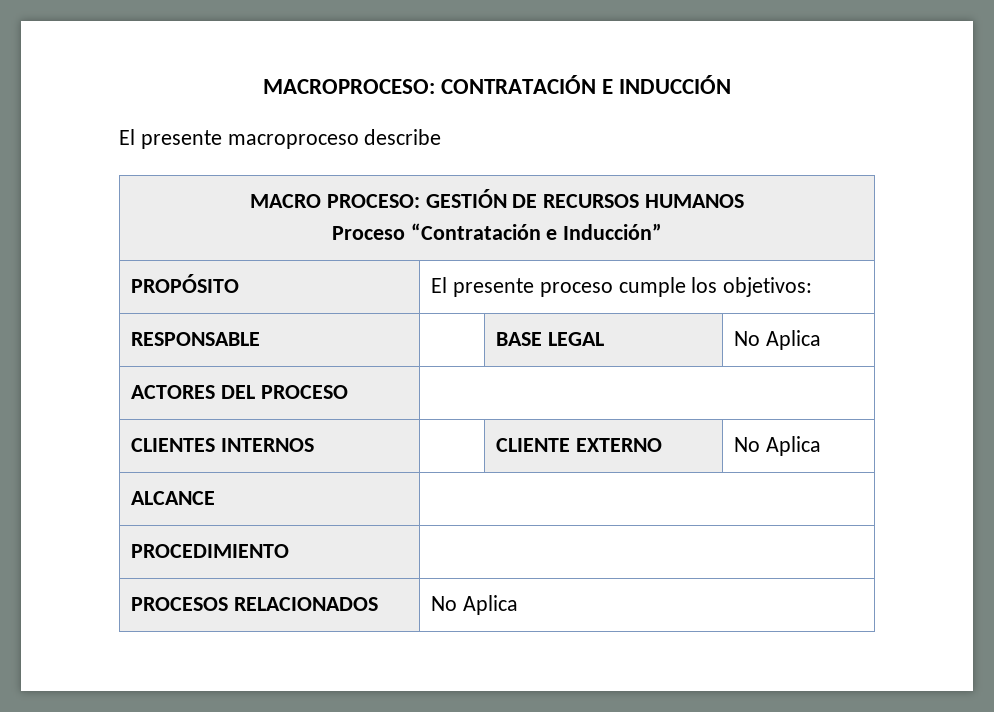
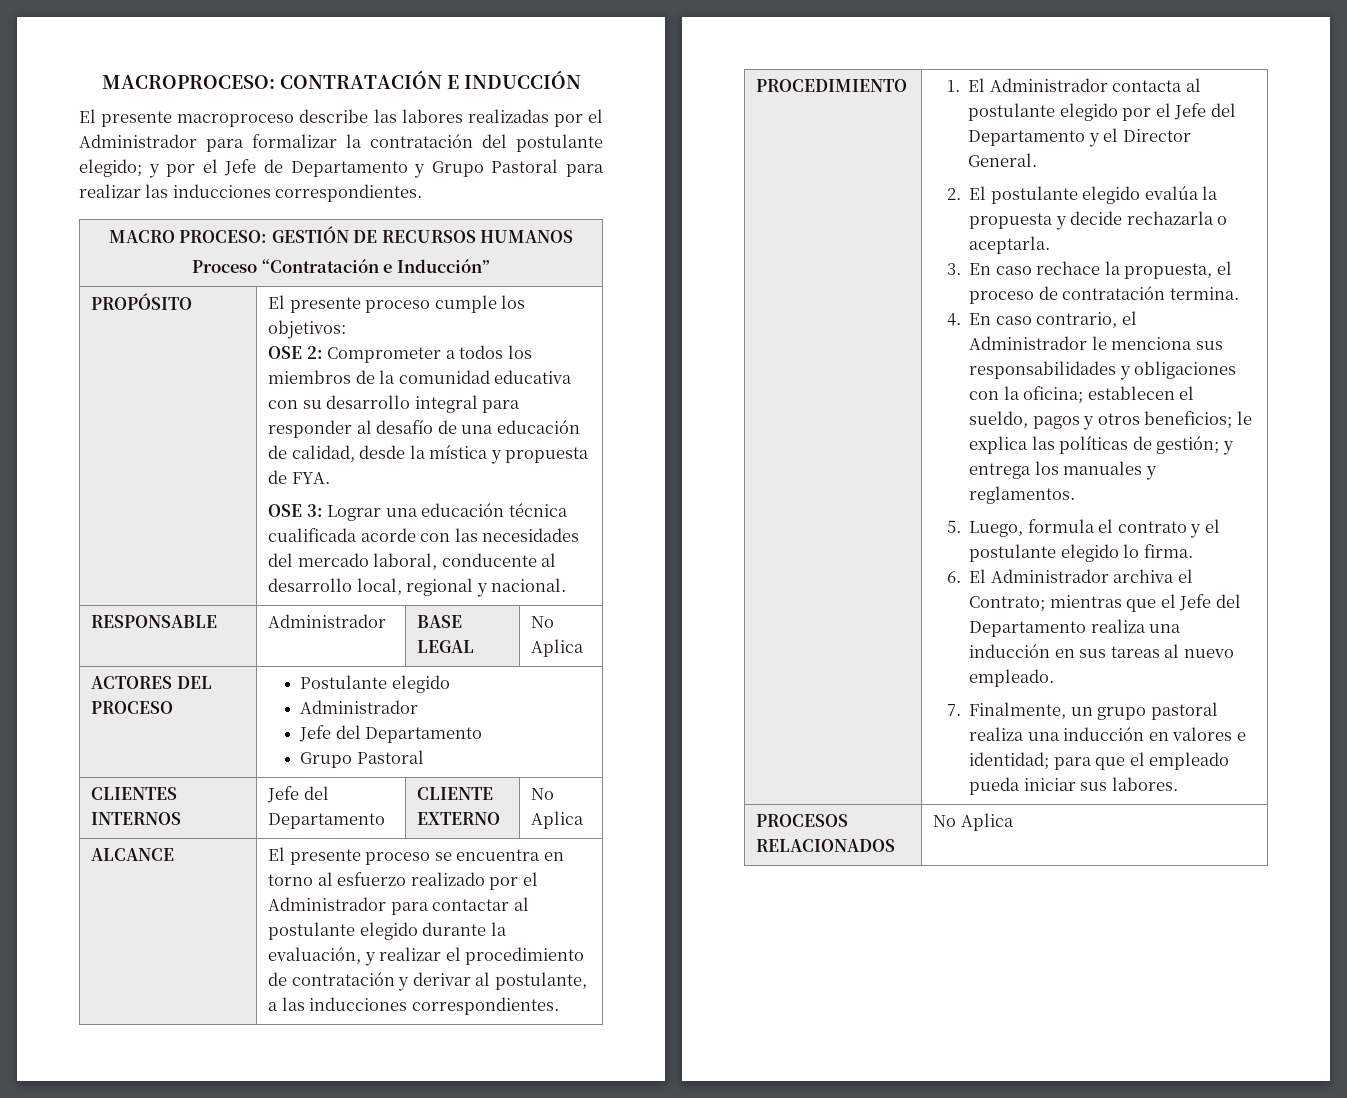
- El presente macroproceso describe
+ El presente macroproceso describe las labores realizadas por el Administrador para formalizar la contratación del postulante elegido; y por el Jefe de Departamento y Grupo Pastoral para realizar las inducciones correspondientes.
+ OSE 2: Comprometer a todos los miembros de la comunidad educativa con su desarrollo integral para responder al desafío de una educación de calidad, desde la mística y propuesta de FYA.
+ OSE 3: Lograr una educación técnica cualificada acorde con las necesidades del mercado laboral, conducente al desarrollo local, regional y nacional.
- RESPONSABLE | | BASE LEGAL | No Aplica
+ RESPONSABLE | Administrador | BASE LEGAL | No Aplica
- ACTORES DEL PROCESO |
+ ACTORES DEL PROCESO | Postulante elegido
+ Administrador
+ Jefe del Departamento
+ Grupo Pastoral
- CLIENTES INTERNOS | | CLIENTE EXTERNO | No Aplica
+ CLIENTES INTERNOS | Jefe del Departamento | CLIENTE EXTERNO | No Aplica
- ALCANCE |
- PROCEDIMIENTO |
+ ALCANCE | El presente proceso se encuentra en torno al esfuerzo realizado por el Administrador para contactar al postulante elegido durante la evaluación, y realizar el procedimiento de contratación y derivar al postulante, a las inducciones correspondientes.
+ PROCEDIMIENTO | 1. El Administrador contacta al postulante elegido por el Jefe del Departamento y el Director General.
+ 2. El postulante elegido evalúa la propuesta y decide rechazarla o aceptarla.
+ 3. En caso rechace la propuesta, el proceso de contratación termina.
+ 4. En caso contrario, el Administrador le menciona sus responsabilidades y obligaciones con la oficina; establecen el sueldo, pagos y otros beneficios; le explica las políticas de gestión; y entrega los manuales y reglamentos.
+ 5. Luego, formula el contrato y el postulante elegido lo firma.
+ 6. El Administrador archiva el Contrato; mientras que el Jefe del Departamento realiza una inducción en sus tareas al nuevo empleado.
+ 7. Finalmente, un grupo pastoral realiza una inducción en valores e identidad; para que el empleado pueda iniciar sus labores.

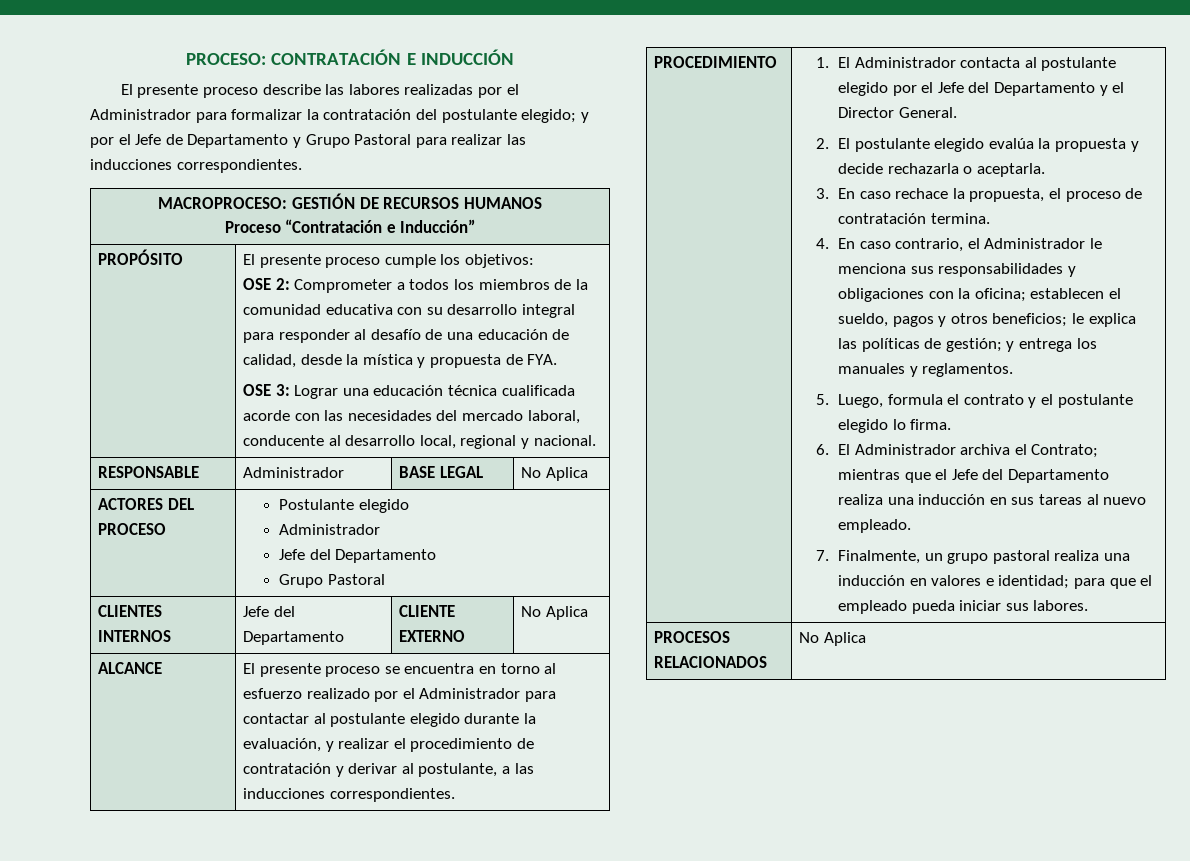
- MACROPROCESO: CONTRATACIÓN E INDUCCIÓN
+ PROCESO: CONTRATACIÓN E INDUCCIÓN
- El presente macroproceso describe las labores realizadas por el Administrador para formalizar la contratación del postulante elegido; y por el Jefe de Departamento y Grupo Pastoral para realizar las inducciones correspondientes.
+ El presente proceso describe las labores realizadas por el Administrador para formalizar la contratación del postulante elegido; y por el Jefe de Departamento y Grupo Pastoral para realizar las inducciones correspondientes.
- MACRO PROCESO: GESTIÓN DE RECURSOS HUMANOS
+ MACROPROCESO: GESTIÓN DE RECURSOS HUMANOS

